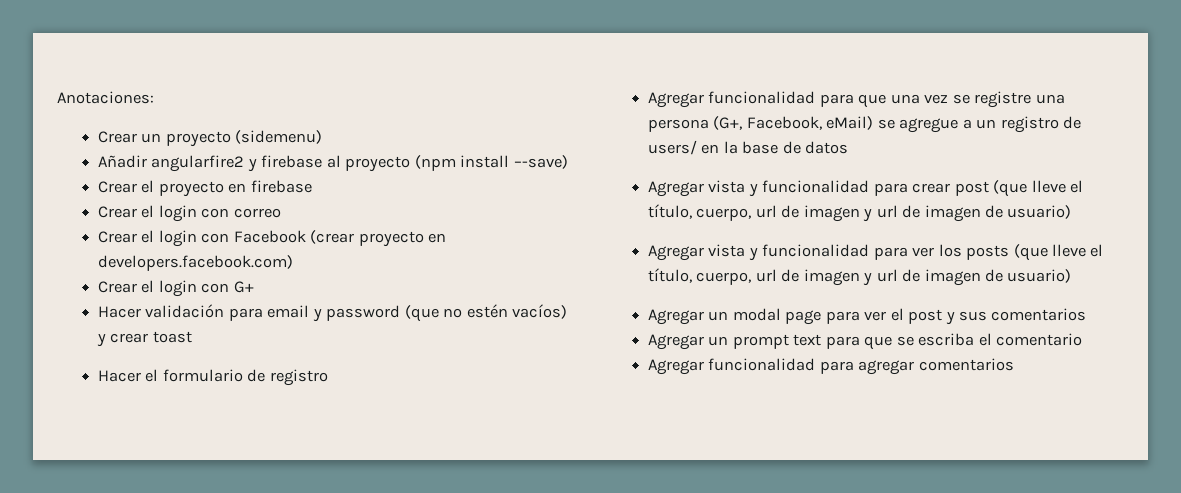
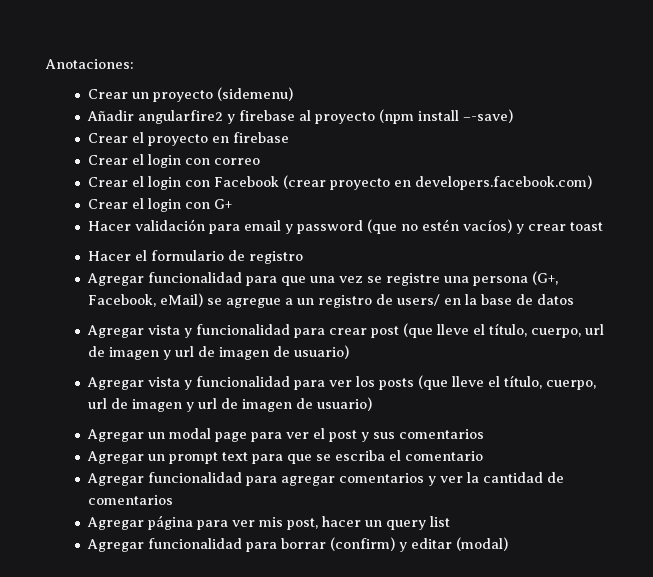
- Agregar funcionalidad para agregar comentarios
+ Agregar funcionalidad para agregar comentarios y ver la cantidad de comentarios
+ Agregar página para ver mis post, hacer un query list
+ Agregar funcionalidad para borrar (confirm) y editar (modal)

